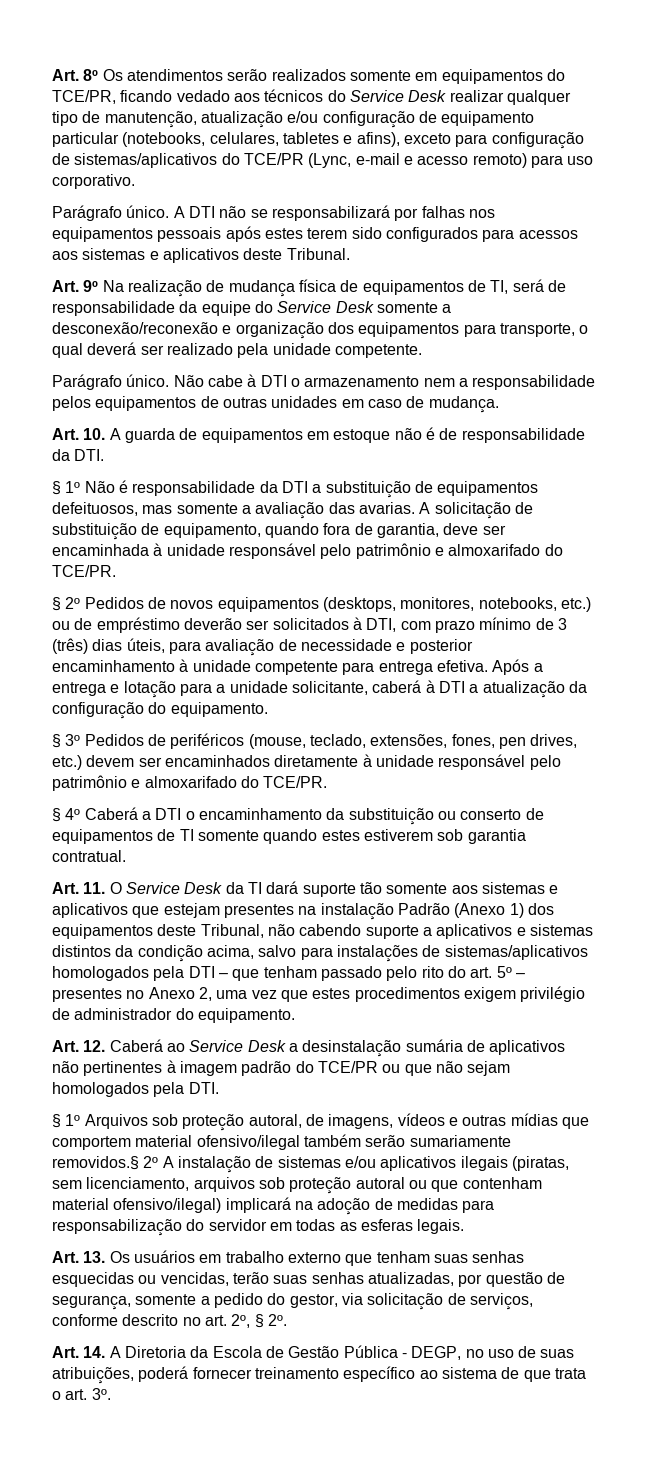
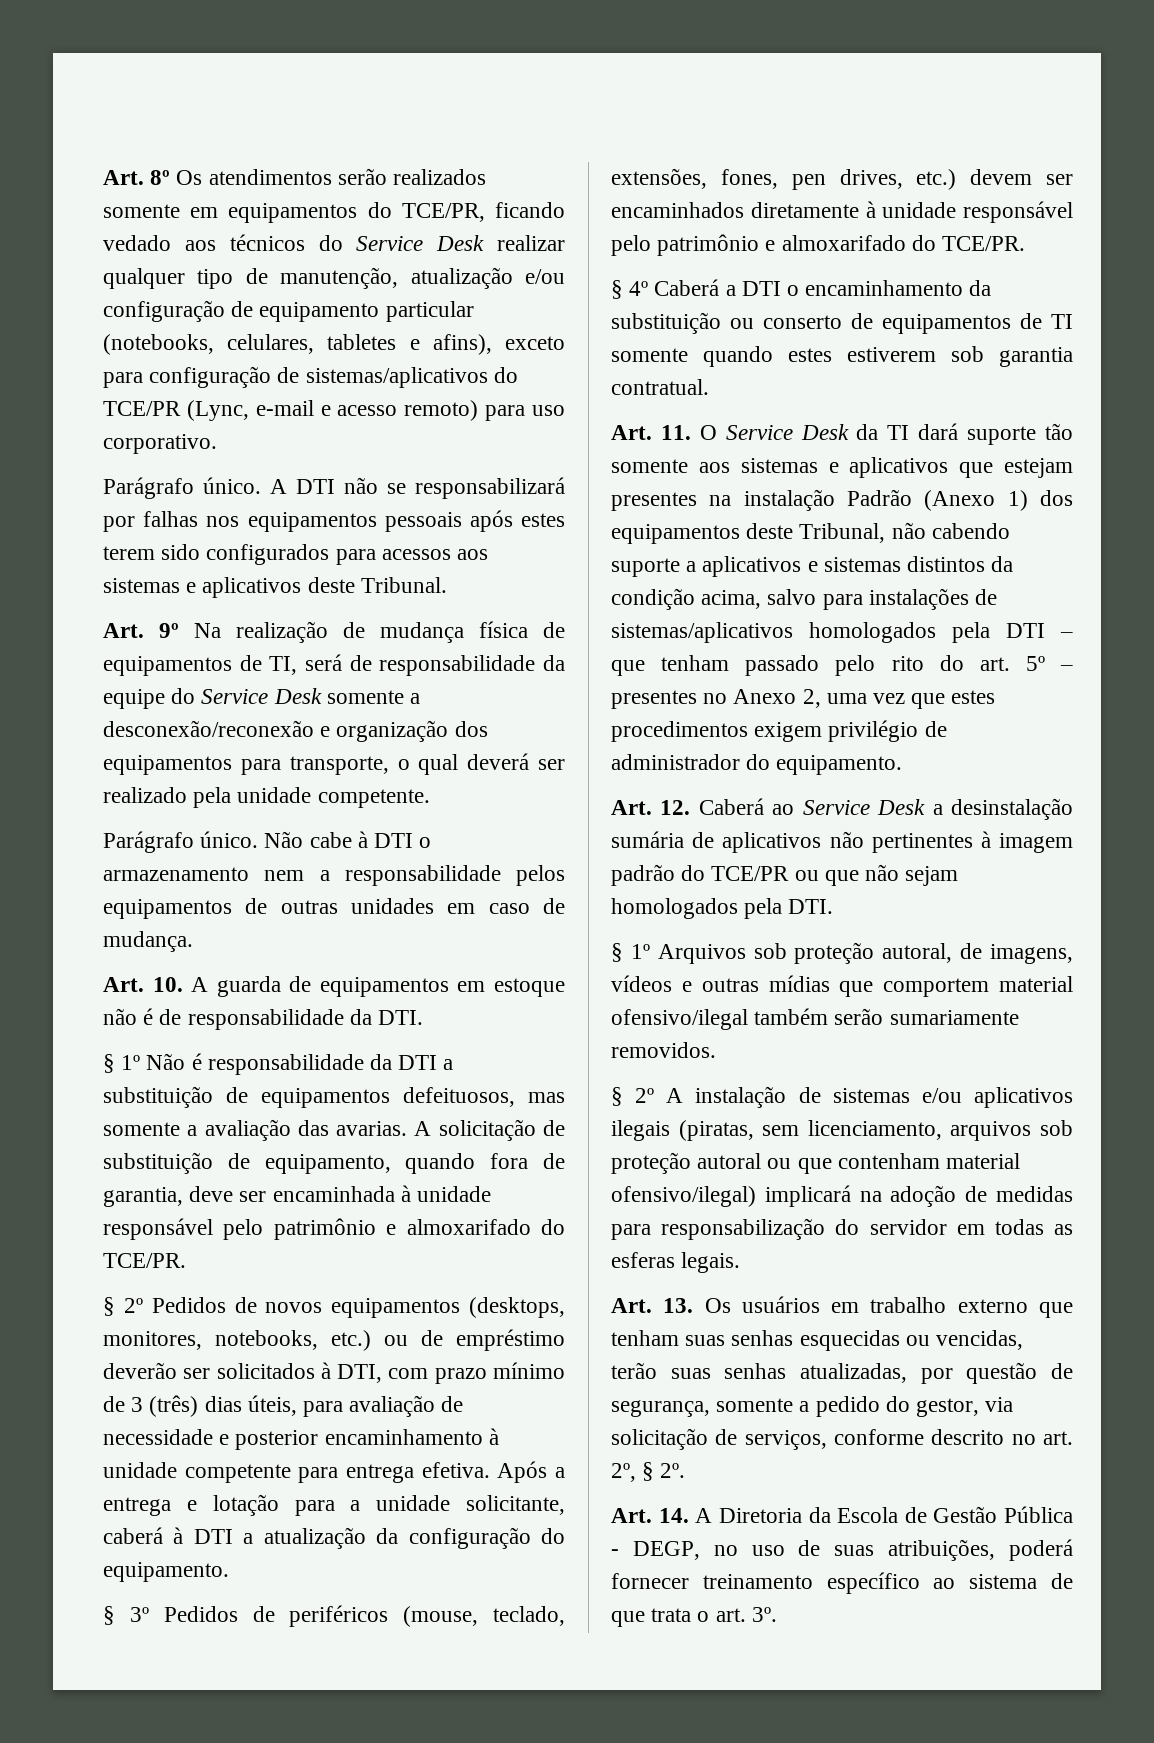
- § 1º Arquivos sob proteção autoral, de imagens, vídeos e outras mídias que comportem material ofensivo/ilegal também serão sumariamente removidos.§ 2º A instalação de sistemas e/ou aplicativos ilegais (piratas, sem licenciamento, arquivos sob proteção autoral ou que contenham material ofensivo/ilegal) implicará na adoção de medidas para responsabilização do servidor em todas as esferas legais.
+ § 1º Arquivos sob proteção autoral, de imagens, vídeos e outras mídias que comportem material ofensivo/ilegal também serão sumariamente removidos.
+ § 2º A instalação de sistemas e/ou aplicativos ilegais (piratas, sem licenciamento, arquivos sob proteção autoral ou que contenham material ofensivo/ilegal) implicará na adoção de medidas para responsabilização do servidor em todas as esferas legais.

